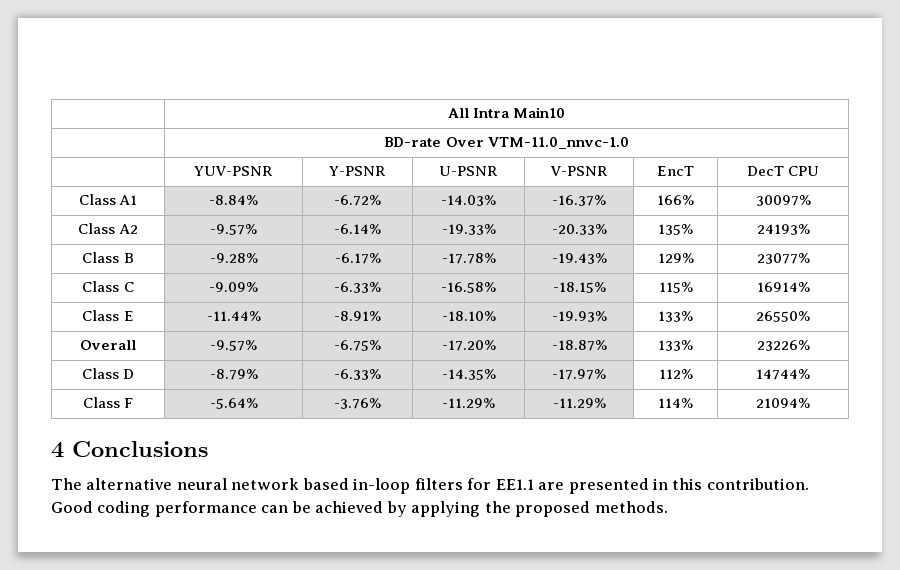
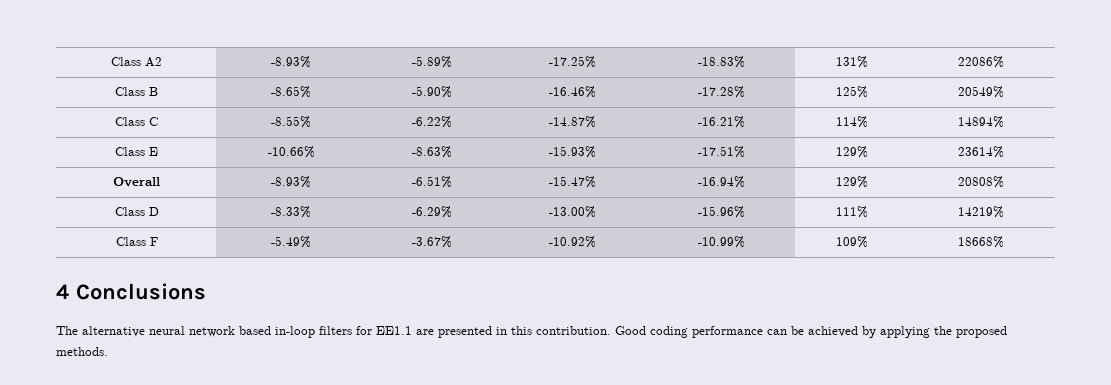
- | All Intra Main10
- | BD-rate Over VTM-11.0_nnvc-1.0
- | YUV-PSNR | Y-PSNR | U-PSNR | V-PSNR | EncT | DecT CPU
- Class A1 | -8.84% | -6.72% | -14.03% | -16.37% | 166% | 30097%
- Class A2 | -9.57% | -6.14% | -19.33% | -20.33% | 135% | 24193%
- Class B | -9.28% | -6.17% | -17.78% | -19.43% | 129% | 23077%
- Class C | -9.09% | -6.33% | -16.58% | -18.15% | 115% | 16914%
- Class E | -11.44% | -8.91% | -18.10% | -19.93% | 133% | 26550%
- Overall | -9.57% | -6.75% | -17.20% | -18.87% | 133% | 23226%
- Class D | -8.79% | -6.33% | -14.35% | -17.97% | 112% | 14744%
- Class F | -5.64% | -3.76% | -11.29% | -11.29% | 114% | 21094%
+ Class A2 | -8.93% | -5.89% | -17.25% | -18.83% | 131% | 22086%
+ Class B | -8.65% | -5.90% | -16.46% | -17.28% | 125% | 20549%
+ Class C | -8.55% | -6.22% | -14.87% | -16.21% | 114% | 14894%
+ Class E | -10.66% | -8.63% | -15.93% | -17.51% | 129% | 23614%
+ Overall | -8.93% | -6.51% | -15.47% | -16.94% | 129% | 20808%
+ Class D | -8.33% | -6.29% | -13.00% | -15.96% | 111% | 14219%
+ Class F | -5.49% | -3.67% | -10.92% | -10.99% | 109% | 18668%

